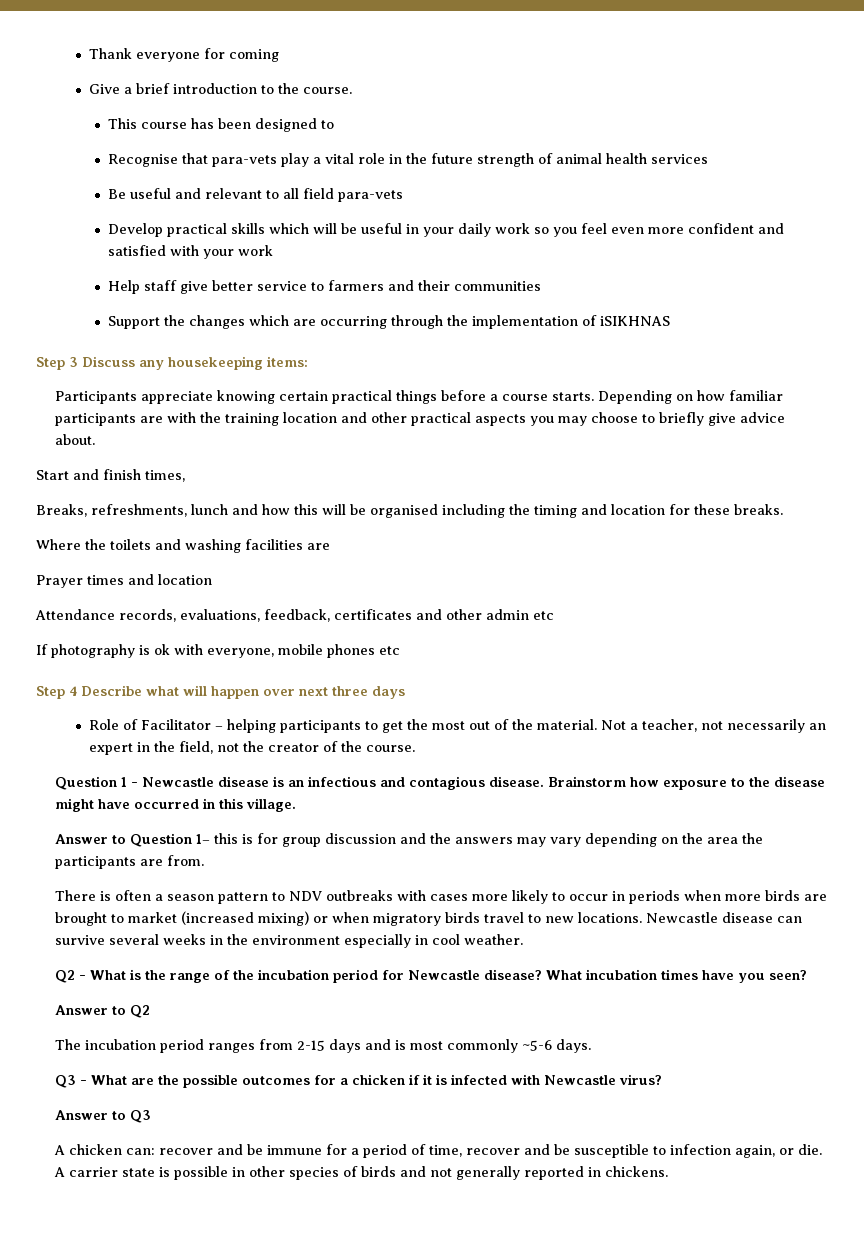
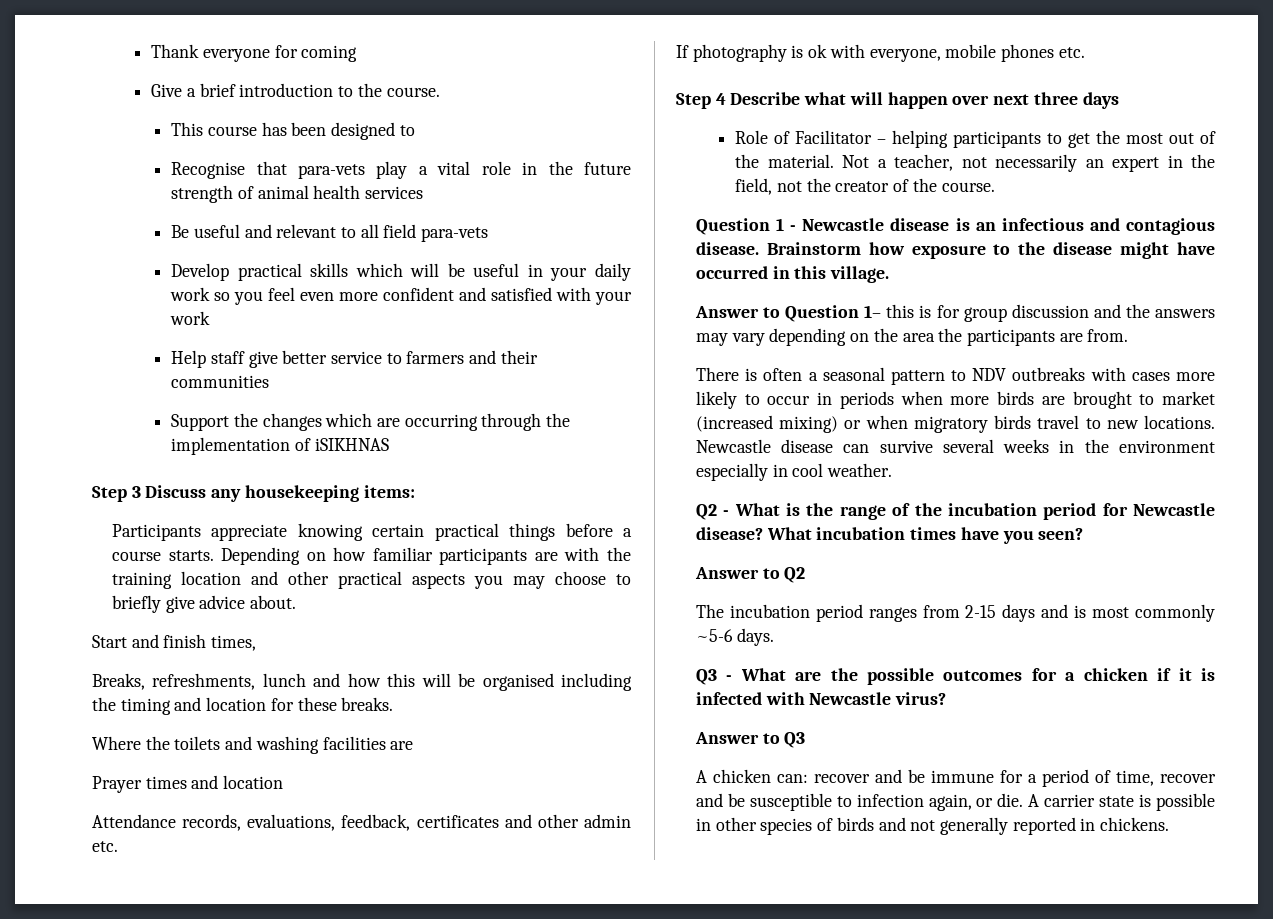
- Attendance records, evaluations, feedback, certificates and other admin etc
+ Attendance records, evaluations, feedback, certificates and other admin etc.
- If photography is ok with everyone, mobile phones etc
+ If photography is ok with everyone, mobile phones etc.
- There is often a season pattern to NDV outbreaks with cases more likely to occur in periods when more birds are brought to market (increased mixing) or when migratory birds travel to new locations.
+ There is often a seasonal pattern to NDV outbreaks with cases more likely to occur in periods when more birds are brought to market (increased mixing) or when migratory birds travel to new locations.

